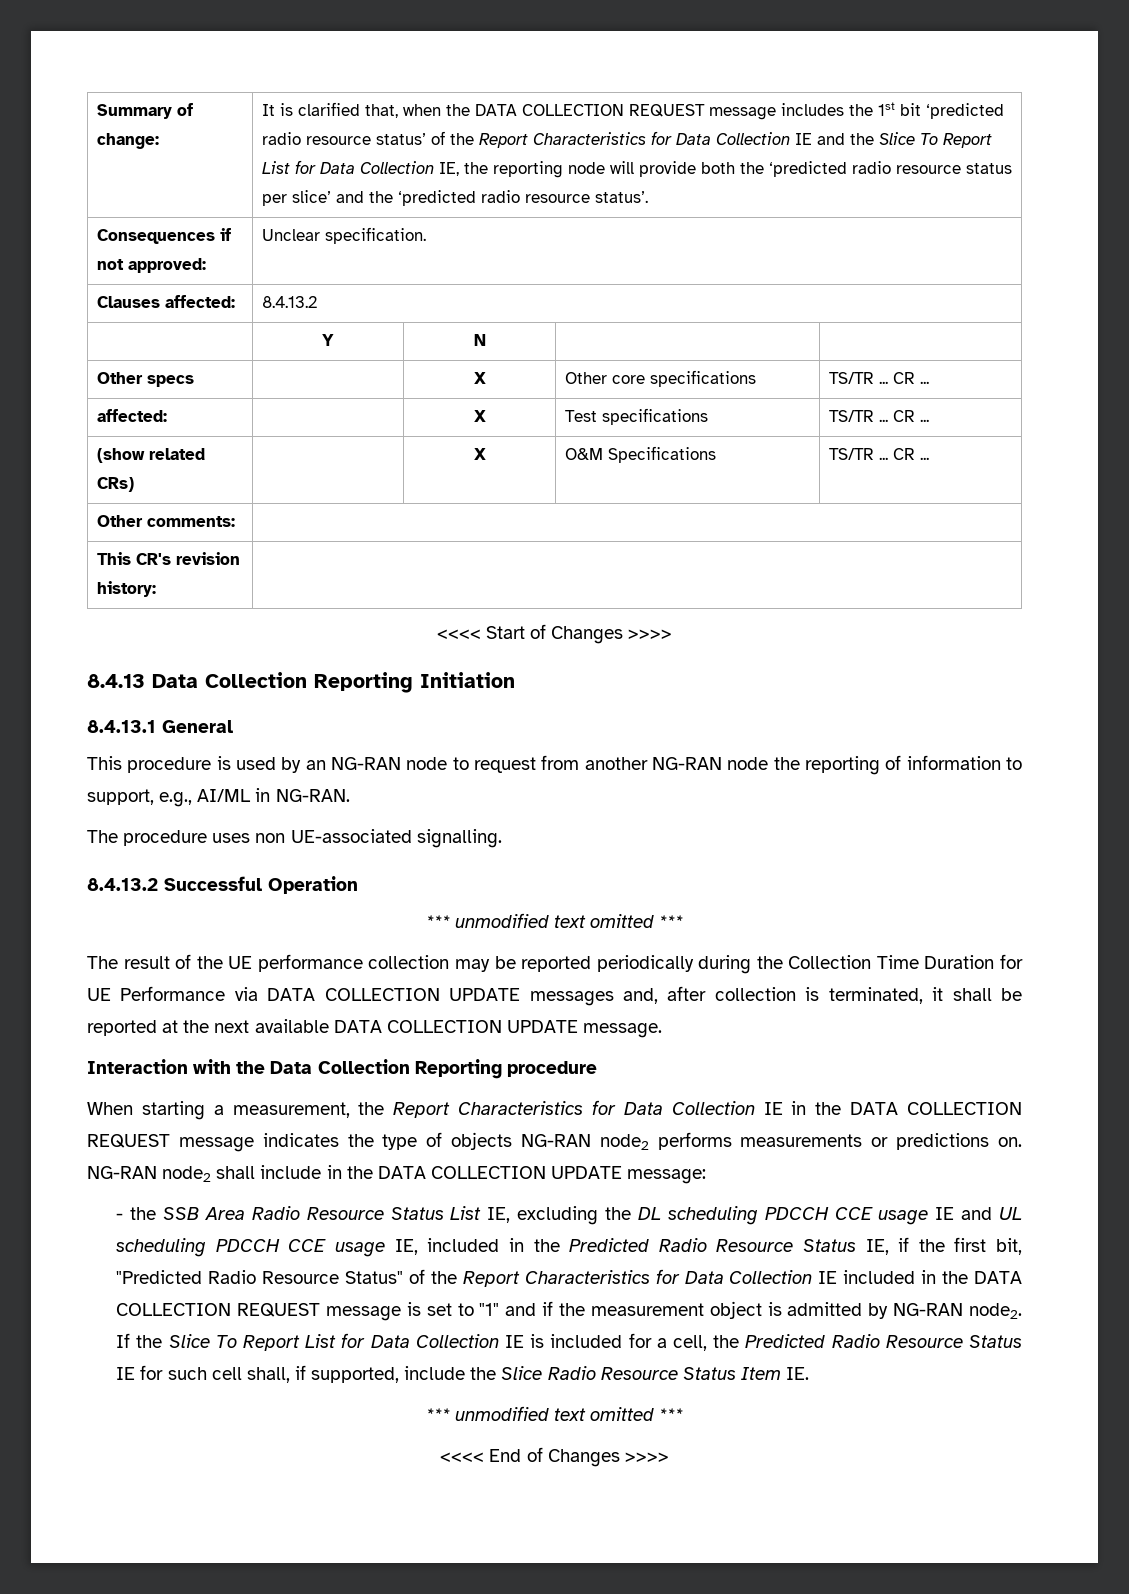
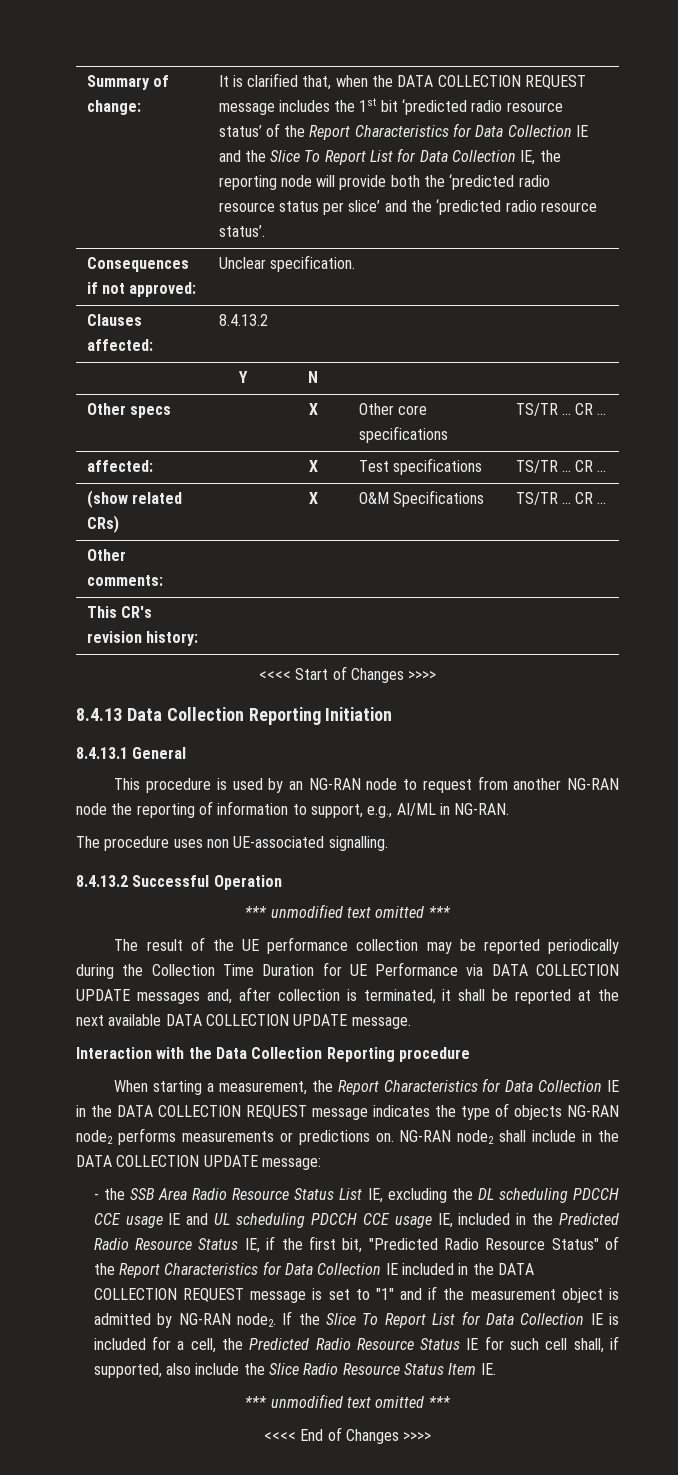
- If the Slice To Report List for Data Collection IE is included for a cell, the Predicted Radio Resource Status IE for such cell shall, if supported, include the Slice Radio Resource Status Item IE.
+ If the Slice To Report List for Data Collection IE is included for a cell, the Predicted Radio Resource Status IE for such cell shall, if supported, also include the Slice Radio Resource Status Item IE.

